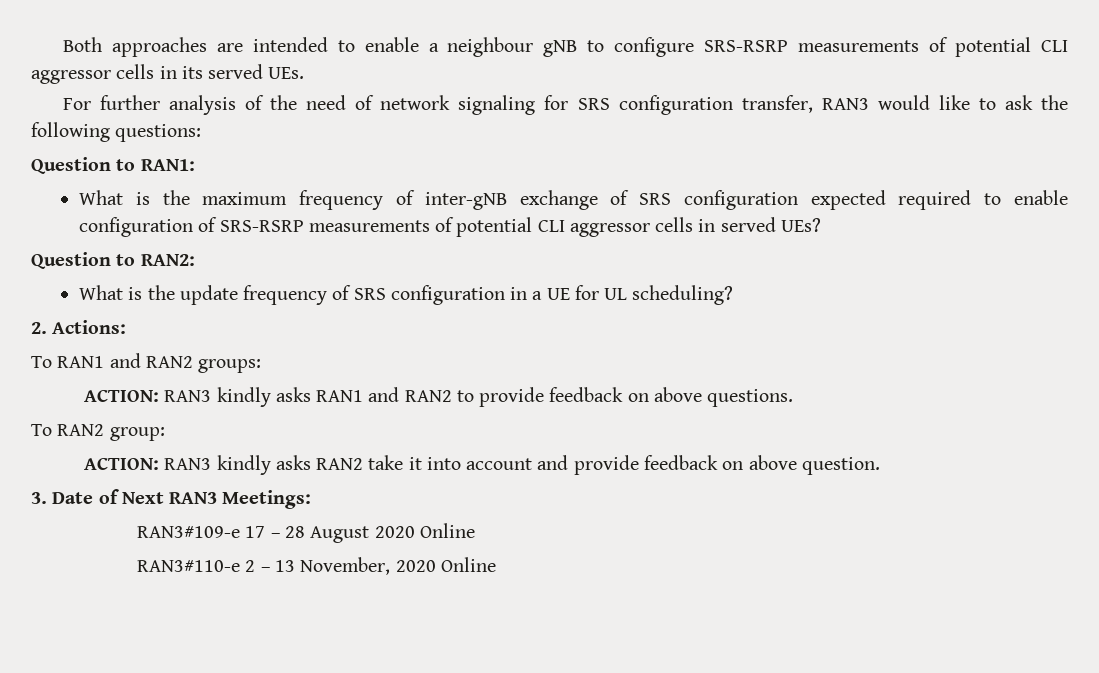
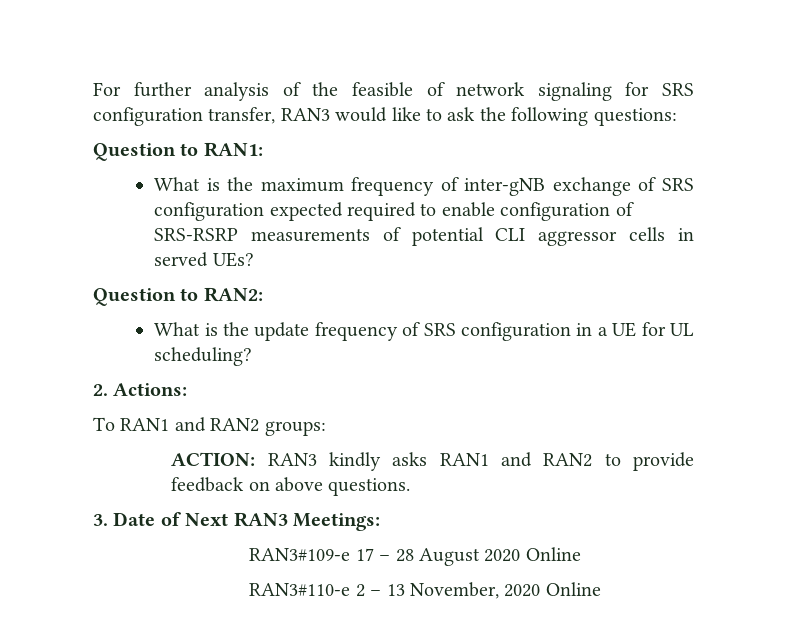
- Both approaches are intended to enable a neighbour gNB to configure SRS-RSRP measurements of potential CLI aggressor cells in its served UEs.
- For further analysis of the need of network signaling for SRS configuration transfer, RAN3 would like to ask the following questions:
+ For further analysis of the feasible of network signaling for SRS configuration transfer, RAN3 would like to ask the following questions:
- To RAN2 group:
- ACTION: RAN3 kindly asks RAN2 take it into account and provide feedback on above question.

